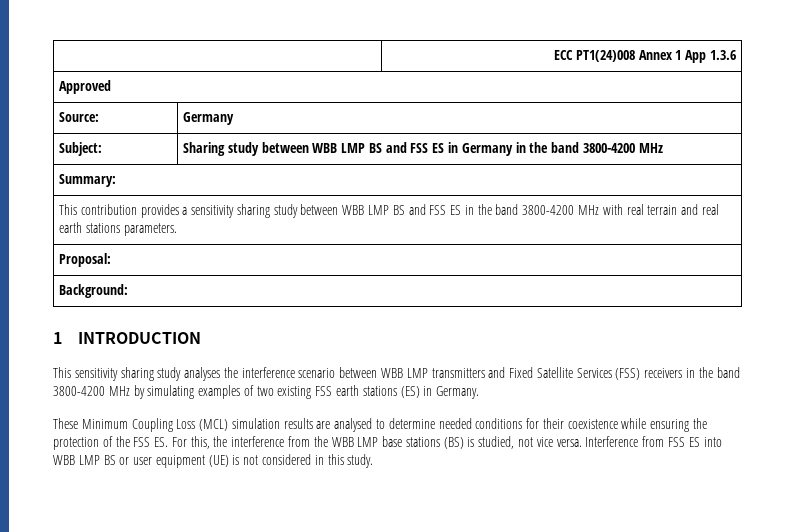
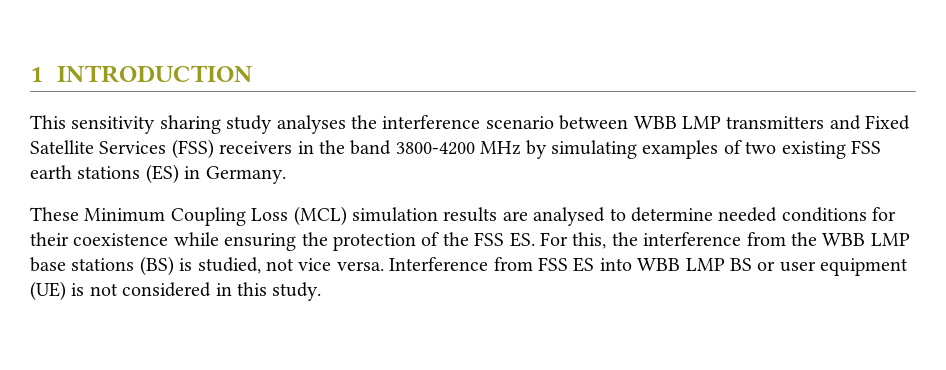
- | ECC PT1(24)008 Annex 1 App 1.3.6
- Approved
- Source: | Germany
- Subject: | Sharing study between WBB LMP BS and FSS ES in Germany in the band 3800-4200 MHz
- Summary:
- This contribution provides a sensitivity sharing study between WBB LMP BS and FSS ES in the band 3800-4200 MHz with real terrain and real earth stations parameters.
- Proposal:
- Background:

